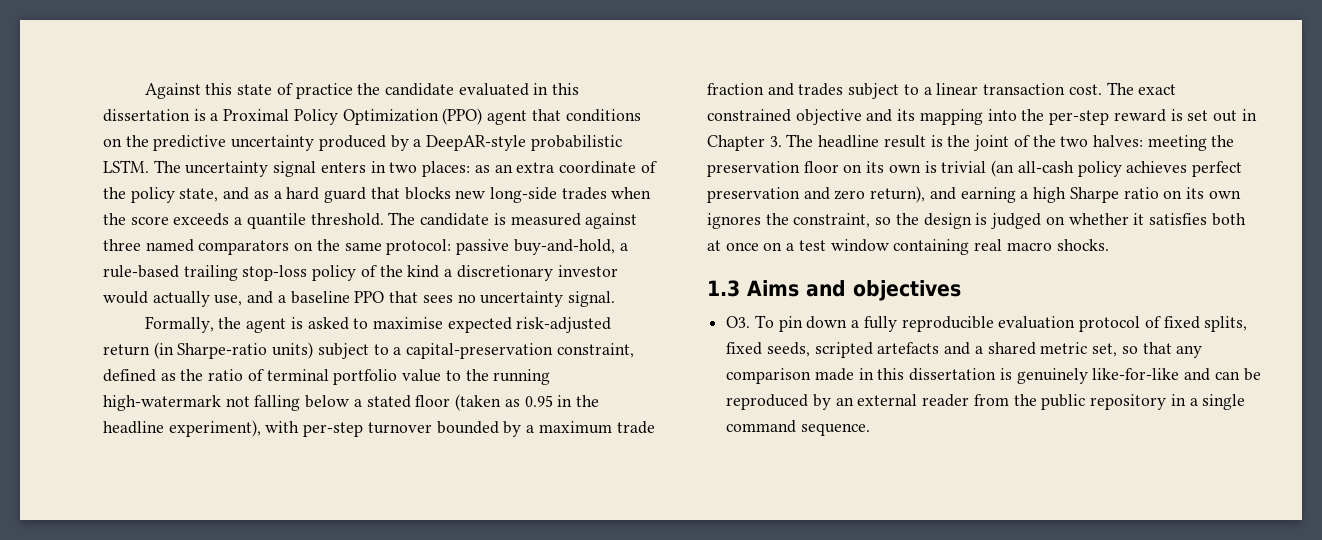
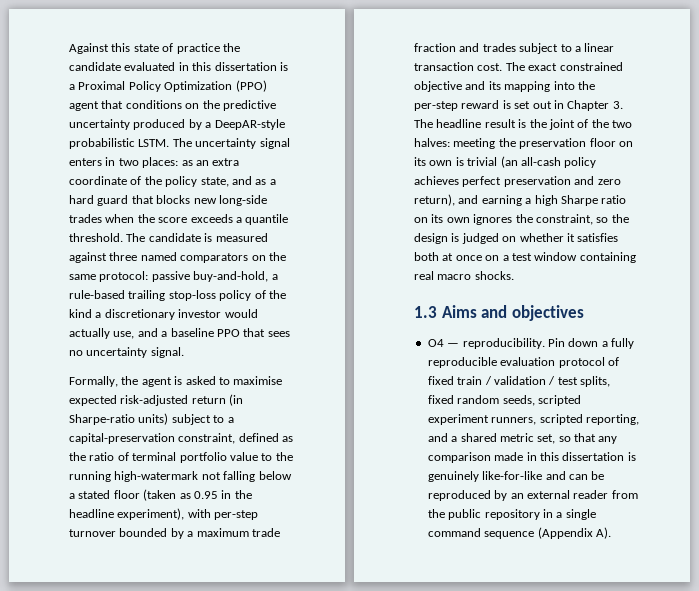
- O3. To pin down a fully reproducible evaluation protocol of fixed splits, fixed seeds, scripted artefacts and a shared metric set, so that any comparison made in this dissertation is genuinely like-for-like and can be reproduced by an external reader from the public repository in a single command sequence.
+ O4 — reproducibility. Pin down a fully reproducible evaluation protocol of fixed train / validation / test splits, fixed random seeds, scripted experiment runners, scripted reporting, and a shared metric set, so that any comparison made in this dissertation is genuinely like-for-like and can be reproduced by an external reader from the public repository in a single command sequence (Appendix A).

